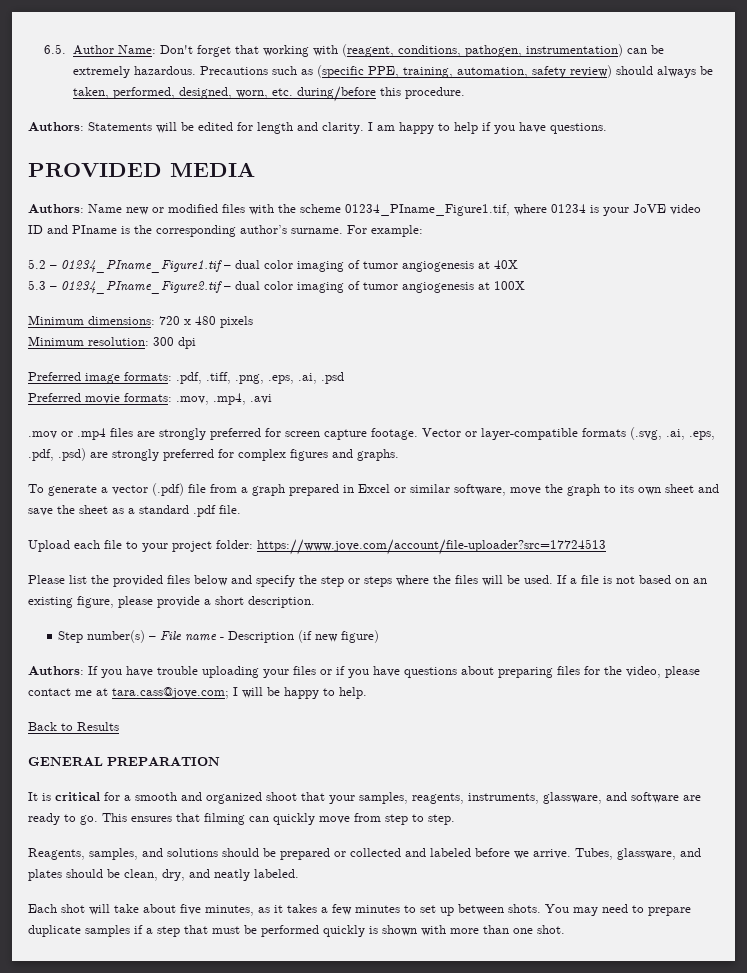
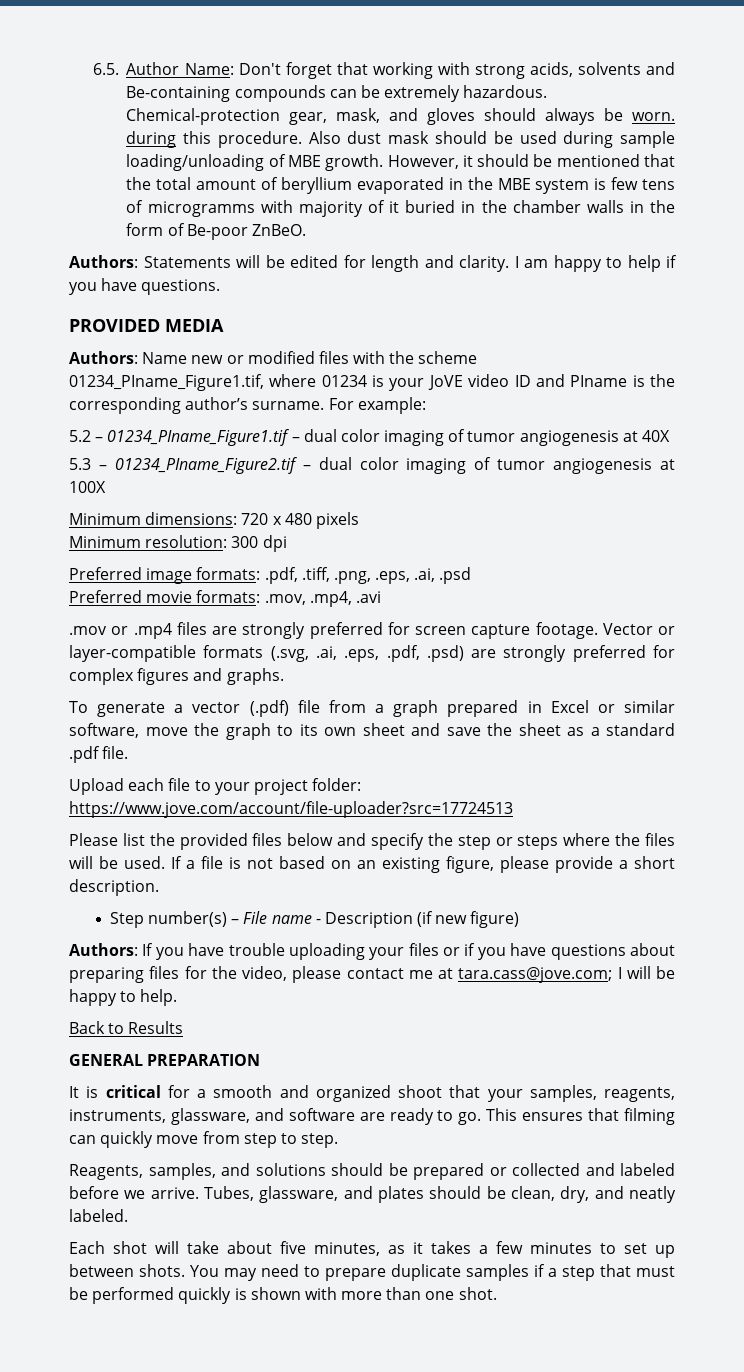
- 6.5. Author Name: Don't forget that working with (reagent, conditions, pathogen, instrumentation) can be extremely hazardous. Precautions such as (specific PPE, training, automation, safety review) should always be taken, performed, designed, worn, etc. during/before this procedure.
+ 6.5. Author Name: Don't forget that working with strong acids, solvents and Be-containing compounds can be extremely hazardous. Chemical-protection gear, mask, and gloves should always be worn. during this procedure. Also dust mask should be used during sample loading/unloading of MBE growth. However, it should be mentioned that the total amount of beryllium evaporated in the MBE system is few tens of microgramms with majority of it buried in the chamber walls in the form of Be-poor ZnBeO.

